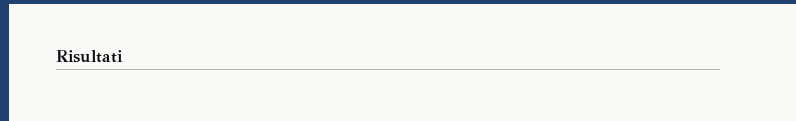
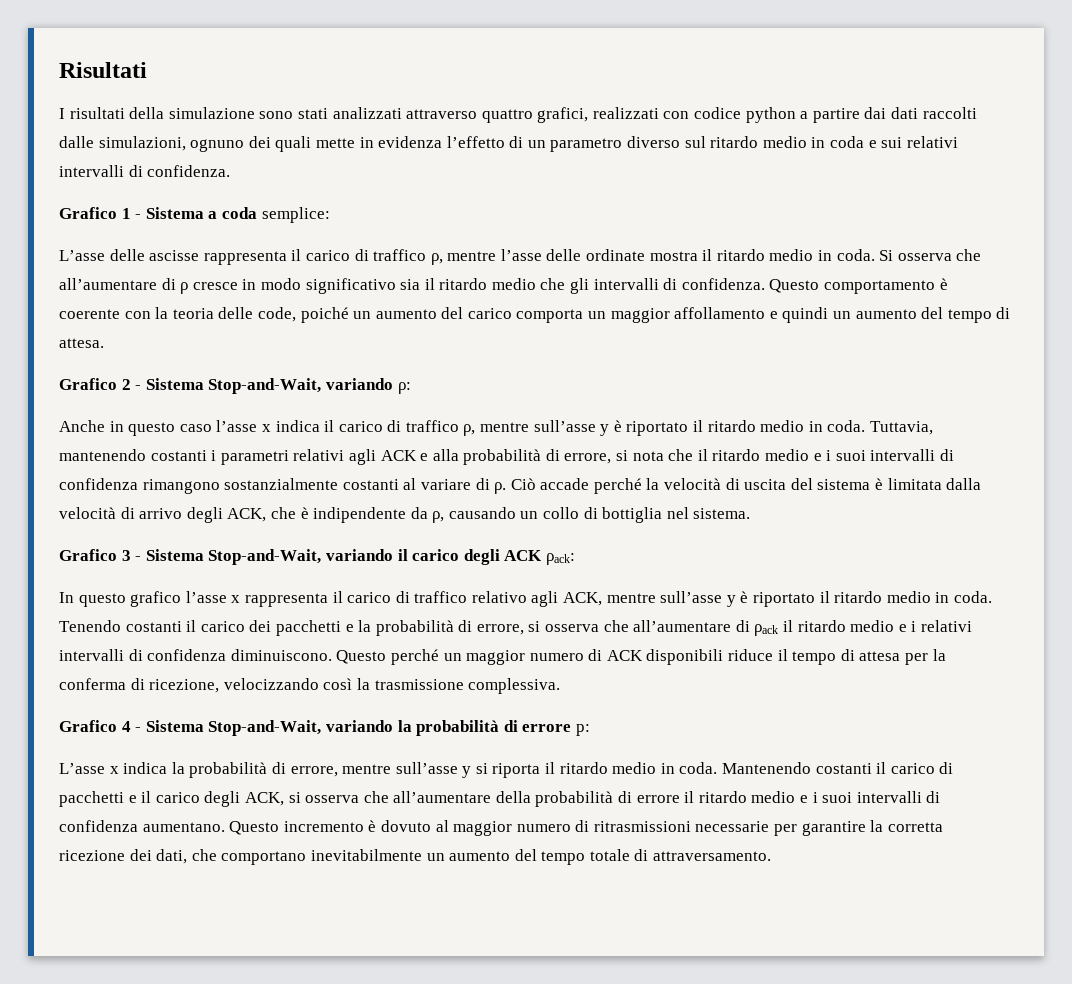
+ I risultati della simulazione sono stati analizzati attraverso quattro grafici, realizzati con codice python a partire dai dati raccolti dalle simulazioni, ognuno dei quali mette in evidenza l’effetto di un parametro diverso sul ritardo medio in coda e sui relativi intervalli di confidenza.
+ Grafico 1 - Sistema a coda semplice:
+ L’asse delle ascisse rappresenta il carico di traffico ρ, mentre l’asse delle ordinate mostra il ritardo medio in coda. Si osserva che all’aumentare di ρ cresce in modo significativo sia il ritardo medio che gli intervalli di confidenza. Questo comportamento è coerente con la teoria delle code, poiché un aumento del carico comporta un maggior affollamento e quindi un aumento del tempo di attesa.
+ Grafico 2 - Sistema Stop-and-Wait, variando ρ:
+ Anche in questo caso l’asse x indica il carico di traffico ρ, mentre sull’asse y è riportato il ritardo medio in coda. Tuttavia, mantenendo costanti i parametri relativi agli ACK e alla probabilità di errore, si nota che il ritardo medio e i suoi intervalli di confidenza rimangono sostanzialmente costanti al variare di ρ. Ciò accade perché la velocità di uscita del sistema è limitata dalla velocità di arrivo degli ACK, che è indipendente da ρ, causando un collo di bottiglia nel sistema.
+ Grafico 3 - Sistema Stop-and-Wait, variando il carico degli ACK ρack:
+ In questo grafico l’asse x rappresenta il carico di traffico relativo agli ACK, mentre sull’asse y è riportato il ritardo medio in coda. Tenendo costanti il carico dei pacchetti e la probabilità di errore, si osserva che all’aumentare di ρack il ritardo medio e i relativi intervalli di confidenza diminuiscono. Questo perché un maggior numero di ACK disponibili riduce il tempo di attesa per la conferma di ricezione, velocizzando così la trasmissione complessiva.
+ Grafico 4 - Sistema Stop-and-Wait, variando la probabilità di errore p:
+ L’asse x indica la probabilità di errore, mentre sull’asse y si riporta il ritardo medio in coda. Mantenendo costanti il carico di pacchetti e il carico degli ACK, si osserva che all’aumentare della probabilità di errore il ritardo medio e i suoi intervalli di confidenza aumentano. Questo incremento è dovuto al maggior numero di ritrasmissioni necessarie per garantire la corretta ricezione dei dati, che comportano inevitabilmente un aumento del tempo totale di attraversamento.

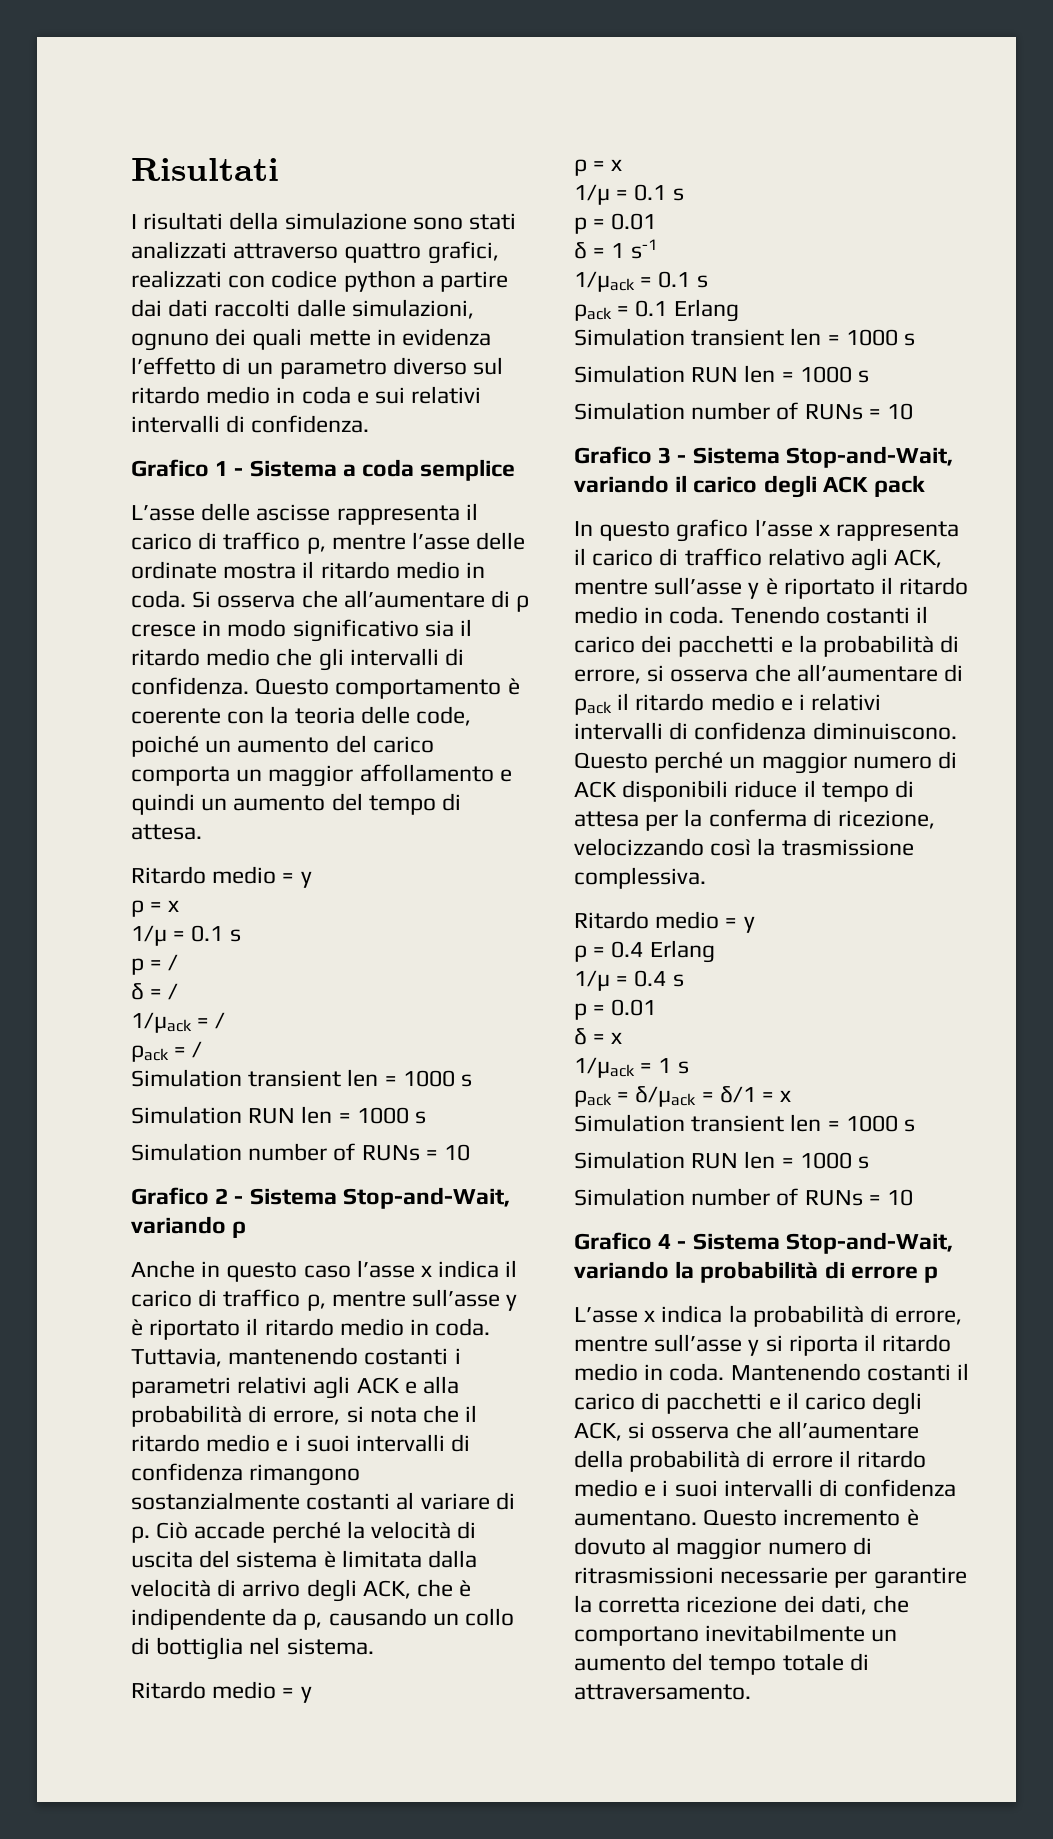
- Grafico 1 - Sistema a coda semplice:
+ Grafico 1 - Sistema a coda semplice
  Questo comportamento è coerente con la teoria delle code, poiché un aumento del carico comporta un maggior affollamento e quindi un aumento del tempo di attesa.
+ Ritardo medio = y
+ ρ = x
+ 1/μ = 0.1 s
+ p = /
+ δ = /
+ 1/μack = /
+ ρack = /
+ Simulation transient len = 1000 s
+ Simulation RUN len = 1000 s
+ Simulation number of RUNs = 10
- Grafico 2 - Sistema Stop-and-Wait, variando ρ:
+ Grafico 2 - Sistema Stop-and-Wait, variando ρ
  Ciò accade perché la velocità di uscita del sistema è limitata dalla velocità di arrivo degli ACK, che è indipendente da ρ, causando un collo di bottiglia nel sistema.
+ Ritardo medio = y
+ ρ = x
+ 1/μ = 0.1 s
+ p = 0.01
+ δ = 1 s-1
+ 1/μack = 0.1 s
+ ρack = 0.1 Erlang
+ Simulation transient len = 1000 s
+ Simulation RUN len = 1000 s
+ Simulation number of RUNs = 10
- Grafico 3 - Sistema Stop-and-Wait, variando il carico degli ACK ρack:
+ Grafico 3 - Sistema Stop-and-Wait, variando il carico degli ACK ρack
  Questo perché un maggior numero di ACK disponibili riduce il tempo di attesa per la conferma di ricezione, velocizzando così la trasmissione complessiva.
+ Ritardo medio = y
+ ρ = 0.4 Erlang
+ 1/μ = 0.4 s
+ p = 0.01
+ δ = x
+ 1/μack = 1 s
+ ρack = δ/μack = δ/1 = x
+ Simulation transient len = 1000 s
+ Simulation RUN len = 1000 s
+ Simulation number of RUNs = 10
- Grafico 4 - Sistema Stop-and-Wait, variando la probabilità di errore p:
+ Grafico 4 - Sistema Stop-and-Wait, variando la probabilità di errore p

